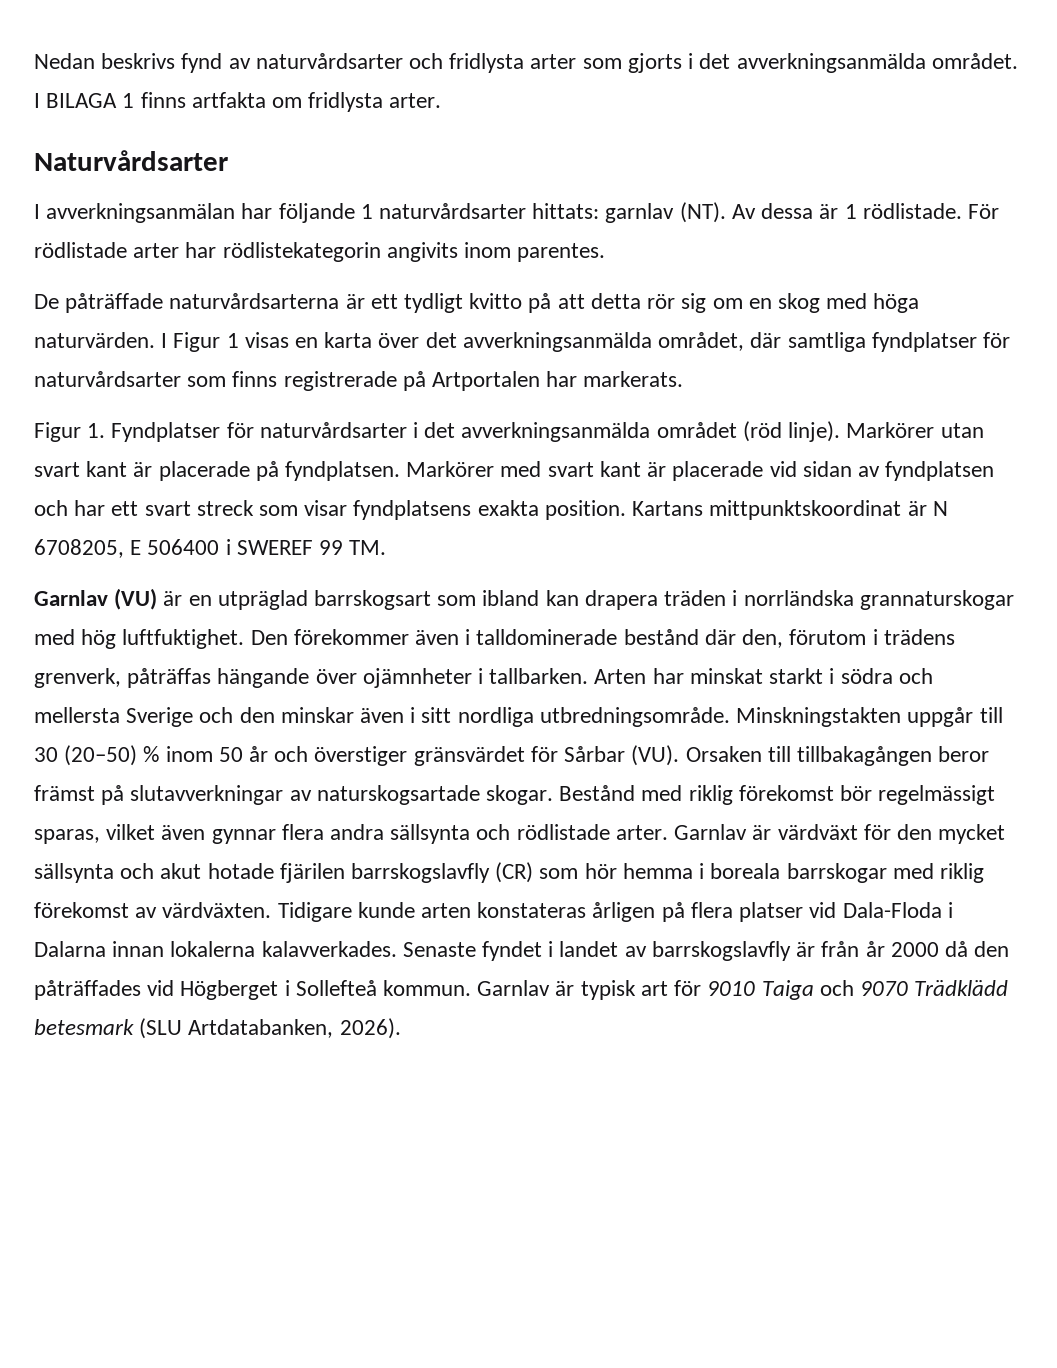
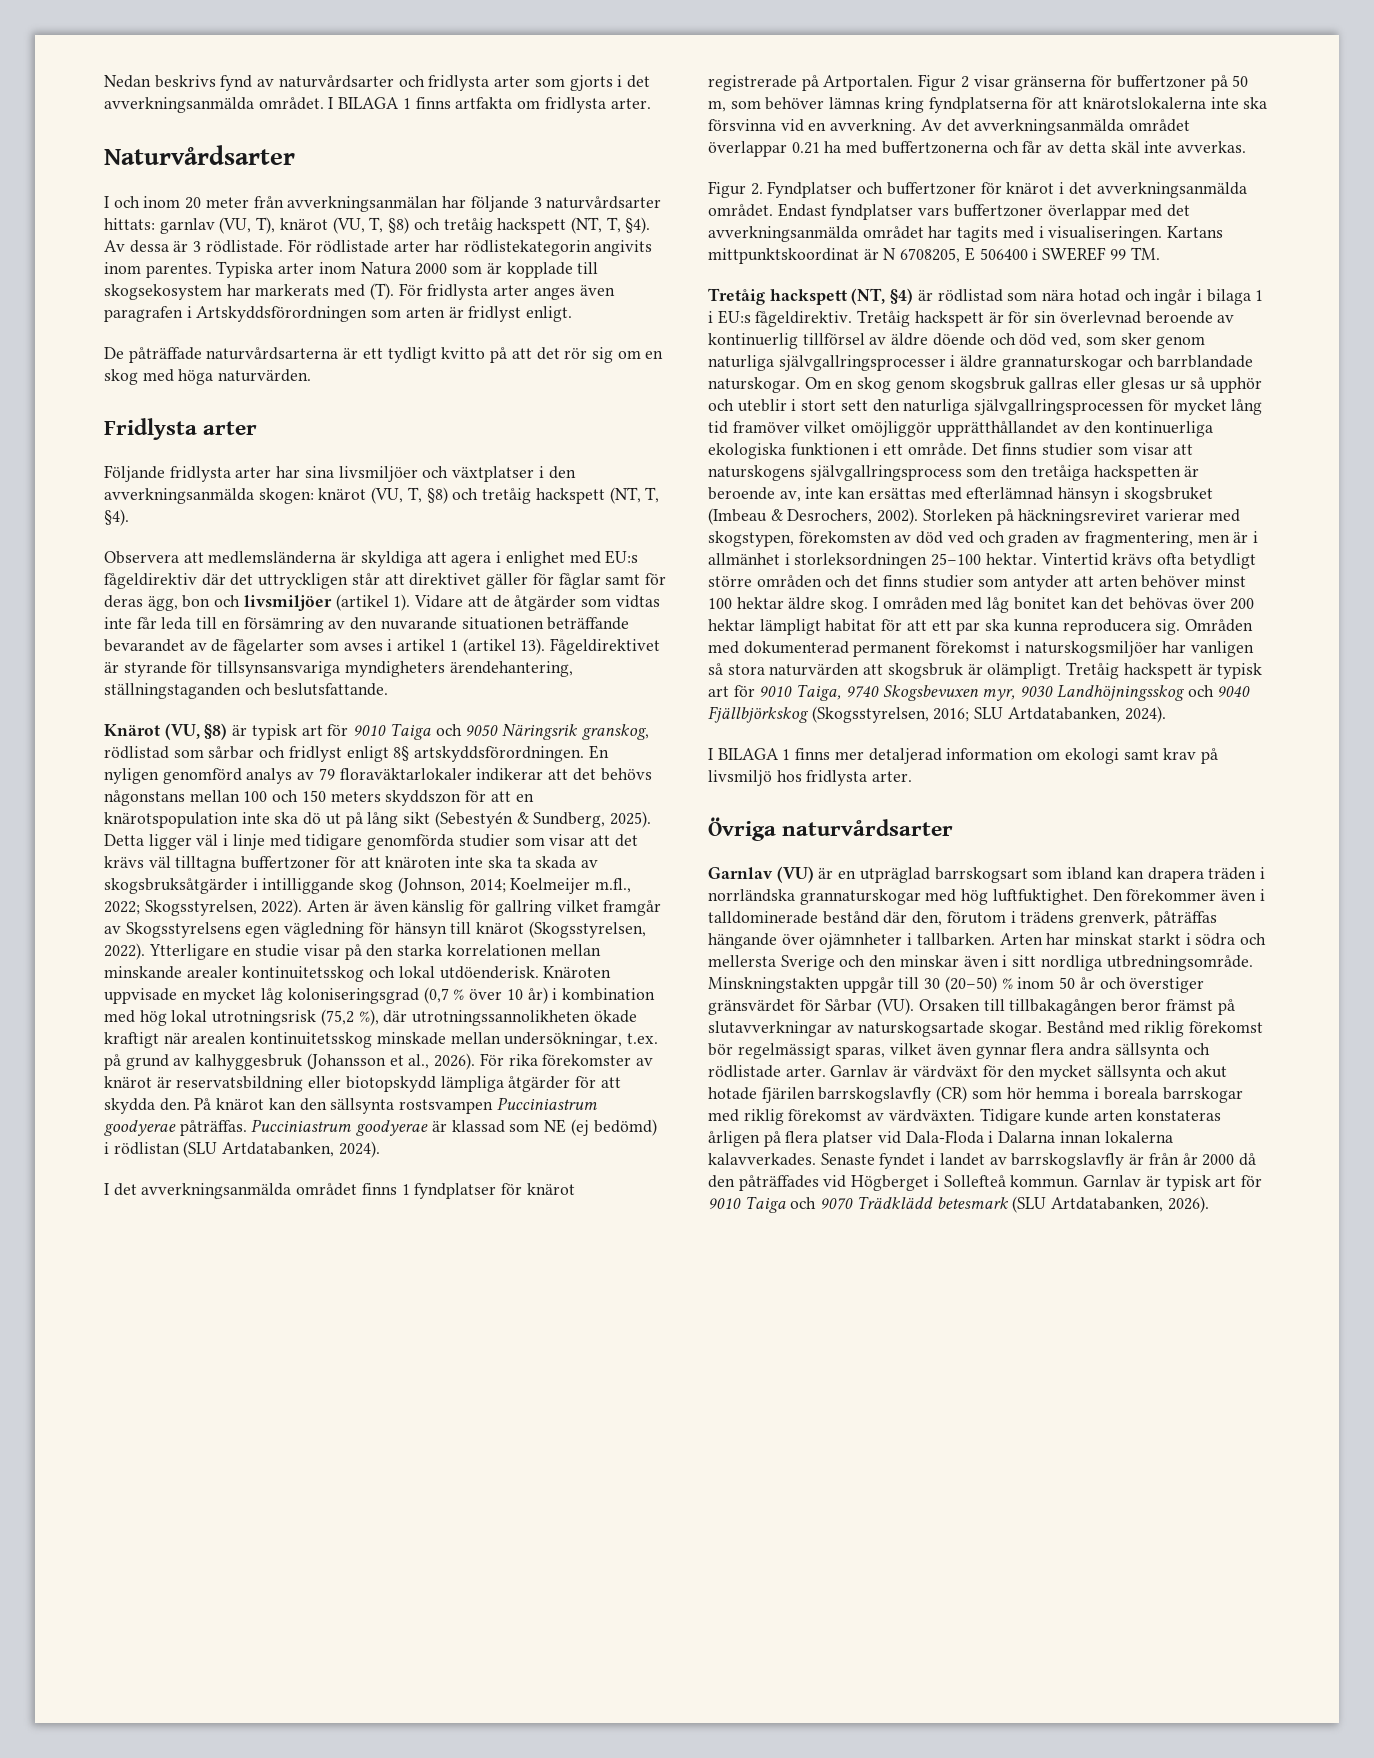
- I avverkningsanmälan har följande 1 naturvårdsarter hittats: garnlav (NT). Av dessa är 1 rödlistade.
+ I och inom 20 meter från avverkningsanmälan har följande 3 naturvårdsarter hittats: garnlav (VU, T), knärot (VU, T, §8) och tretåig hackspett (NT, T, §4). Av dessa är 3 rödlistade.
+ Typiska arter inom Natura 2000 som är kopplade till skogsekosystem har markerats med (T). För fridlysta arter anges även paragrafen i Artskyddsförordningen som arten är fridlyst enligt.
- De påträffade naturvårdsarterna är ett tydligt kvitto på att detta rör sig om en skog med höga naturvärden. I Figur 1 visas en karta över det avverkningsanmälda området, där samtliga fyndplatser för naturvårdsarter som finns registrerade på Artportalen har markerats.
- Figur 1. Fyndplatser för naturvårdsarter i det avverkningsanmälda området (röd linje). Markörer utan svart kant är placerade på fyndplatsen. Markörer med svart kant är placerade vid sidan av fyndplatsen och har ett svart streck som visar fyndplatsens exakta position.
+ De påträffade naturvårdsarterna är ett tydligt kvitto på att det rör sig om en skog med höga naturvärden.
+ Fridlysta arter
+ Följande fridlysta arter har sina livsmiljöer och växtplatser i den avverkningsanmälda skogen: knärot (VU, T, §8) och tretåig hackspett (NT, T, §4).
+ Observera att medlemsländerna är skyldiga att agera i enlighet med EU:s fågeldirektiv där det uttryckligen står att direktivet gäller för fåglar samt för deras ägg, bon och livsmiljöer (artikel 1). Vidare att de åtgärder som vidtas inte får leda till en försämring av den nuvarande situationen beträffande bevarandet av de fågelarter som avses i artikel 1 (artikel 13). Fågeldirektivet är styrande för tillsynsansvariga myndigheters ärendehantering, ställningstaganden och beslutsfattande.
+ Knärot (VU, §8) är typisk art för 9010 Taiga och 9050 Näringsrik granskog, rödlistad som sårbar och fridlyst enligt 8§ artskyddsförordningen. En nyligen genomförd analys av 79 floraväktarlokaler indikerar att det behövs någonstans mellan 100 och 150 meters skyddszon för att en knärotspopulation inte ska dö ut på lång sikt (Sebestyén & Sundberg, 2025). Detta ligger väl i linje med tidigare genomförda studier som visar att det krävs väl tilltagna buffertzoner för att knäroten inte ska ta skada av skogsbruksåtgärder i intilliggande skog (Johnson, 2014; Koelmeijer m.fl., 2022; Skogsstyrelsen, 2022). Arten är även känslig för gallring vilket framgår av Skogsstyrelsens egen vägledning för hänsyn till knärot (Skogsstyrelsen, 2022). Ytterligare en studie visar på den starka korrelationen mellan minskande arealer kontinuitetsskog och lokal utdöenderisk. Knäroten uppvisade en mycket låg koloniseringsgrad (0,7 % över 10 år) i kombination med hög lokal utrotningsrisk (75,2 %), där utrotningssannolikheten ökade kraftigt när arealen kontinuitetsskog minskade mellan undersökningar, t.ex. på grund av kalhyggesbruk (Johansson et al., 2026). För rika förekomster av knärot är reservatsbildning eller biotopskydd lämpliga åtgärder för att skydda den. På knärot kan den sällsynta rostsvampen Pucciniastrum goodyerae påträffas. Pucciniastrum goodyerae är klassad som NE (ej bedömd) i rödlistan (SLU Artdatabanken, 2024).
+ I det avverkningsanmälda området finns 1 fyndplatser för knärot registrerade på Artportalen. Figur 2 visar gränserna för buffertzoner på 50 m, som behöver lämnas kring fyndplatserna för att knärotslokalerna inte ska försvinna vid en avverkning. Av det avverkningsanmälda området överlappar 0.21 ha med buffertzonerna och får av detta skäl inte avverkas.
+ Figur 2. Fyndplatser och buffertzoner för knärot i det avverkningsanmälda området. Endast fyndplatser vars buffertzoner överlappar med det avverkningsanmälda området har tagits med i visualiseringen.
+ Tretåig hackspett (NT, §4) är rödlistad som nära hotad och ingår i bilaga 1 i EU:s fågeldirektiv. Tretåig hackspett är för sin överlevnad beroende av kontinuerlig tillförsel av äldre döende och död ved, som sker genom naturliga självgallringsprocesser i äldre grannaturskogar och barrblandade naturskogar. Om en skog genom skogsbruk gallras eller glesas ur så upphör och uteblir i stort sett den naturliga självgallringsprocessen för mycket lång tid framöver vilket omöjliggör upprätthållandet av den kontinuerliga ekologiska funktionen i ett område. Det finns studier som visar att naturskogens självgallringsprocess som den tretåiga hackspetten är beroende av, inte kan ersättas med efterlämnad hänsyn i skogsbruket (Imbeau & Desrochers, 2002). Storleken på häckningsreviret varierar med skogstypen, förekomsten av död ved och graden av fragmentering, men är i allmänhet i storleksordningen 25–100 hektar. Vintertid krävs ofta betydligt större områden och det finns studier som antyder att arten behöver minst 100 hektar äldre skog. I områden med låg bonitet kan det behövas över 200 hektar lämpligt habitat för att ett par ska kunna reproducera sig. Områden med dokumenterad permanent förekomst i naturskogsmiljöer har vanligen så stora naturvärden att skogsbruk är olämpligt. Tretåig hackspett är typisk art för 9010 Taiga, 9740 Skogsbevuxen myr, 9030 Landhöjningsskog och 9040 Fjällbjörkskog (Skogsstyrelsen, 2016; SLU Artdatabanken, 2024).
+ I BILAGA 1 finns mer detaljerad information om ekologi samt krav på livsmiljö hos fridlysta arter.
+ Övriga naturvårdsarter

